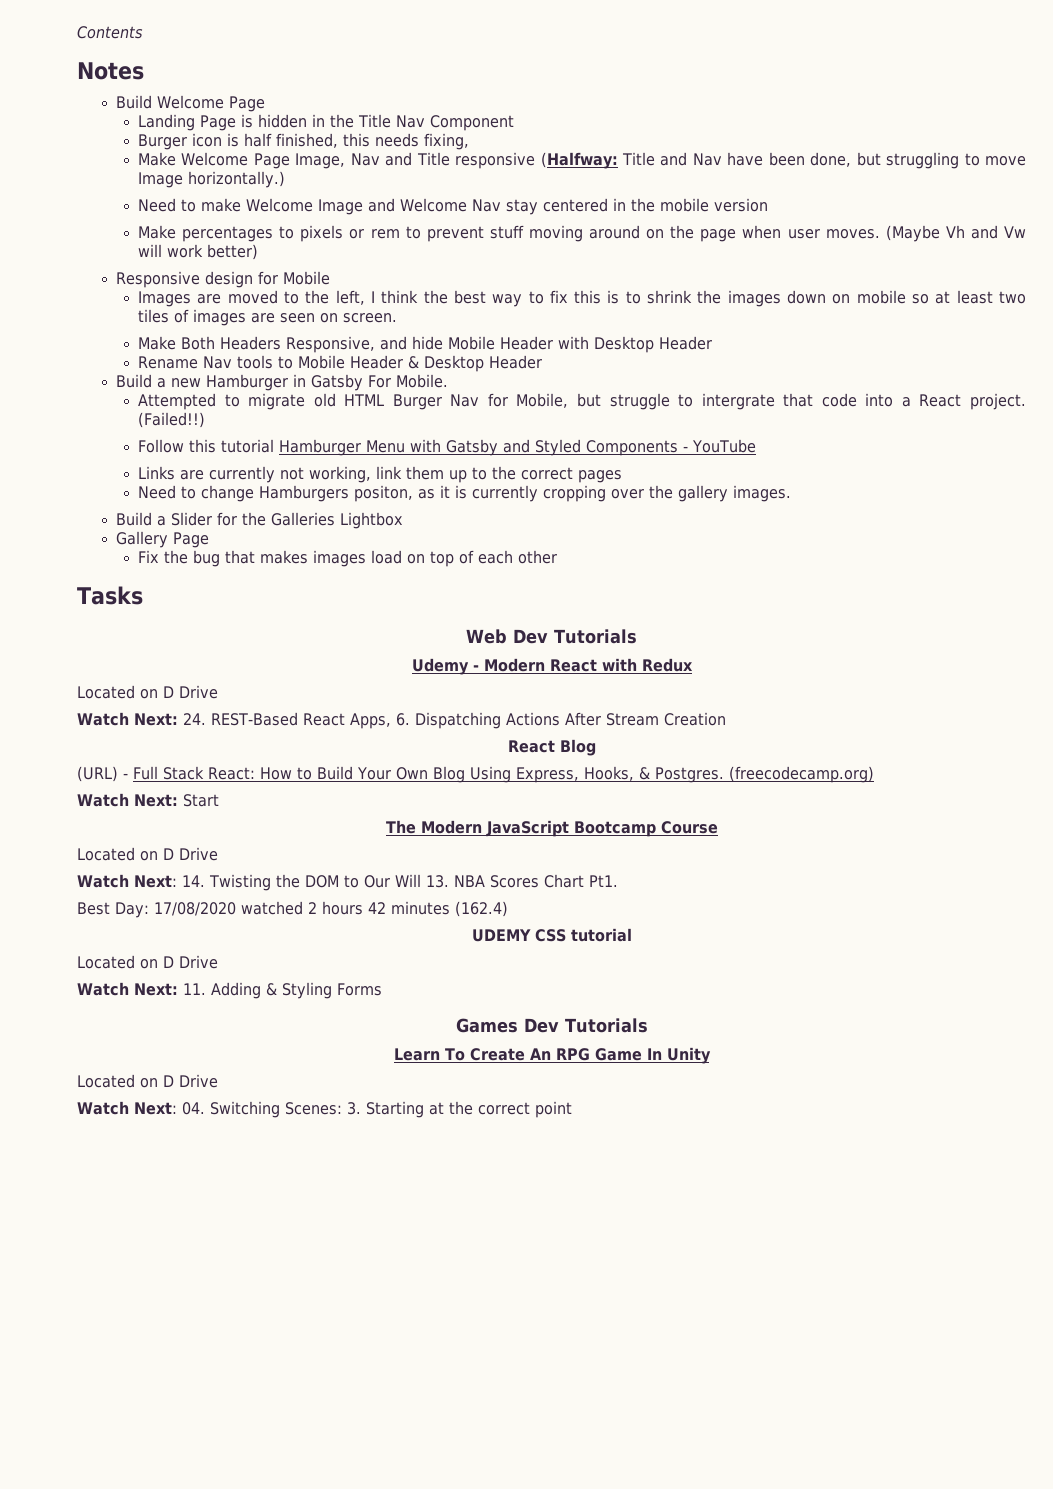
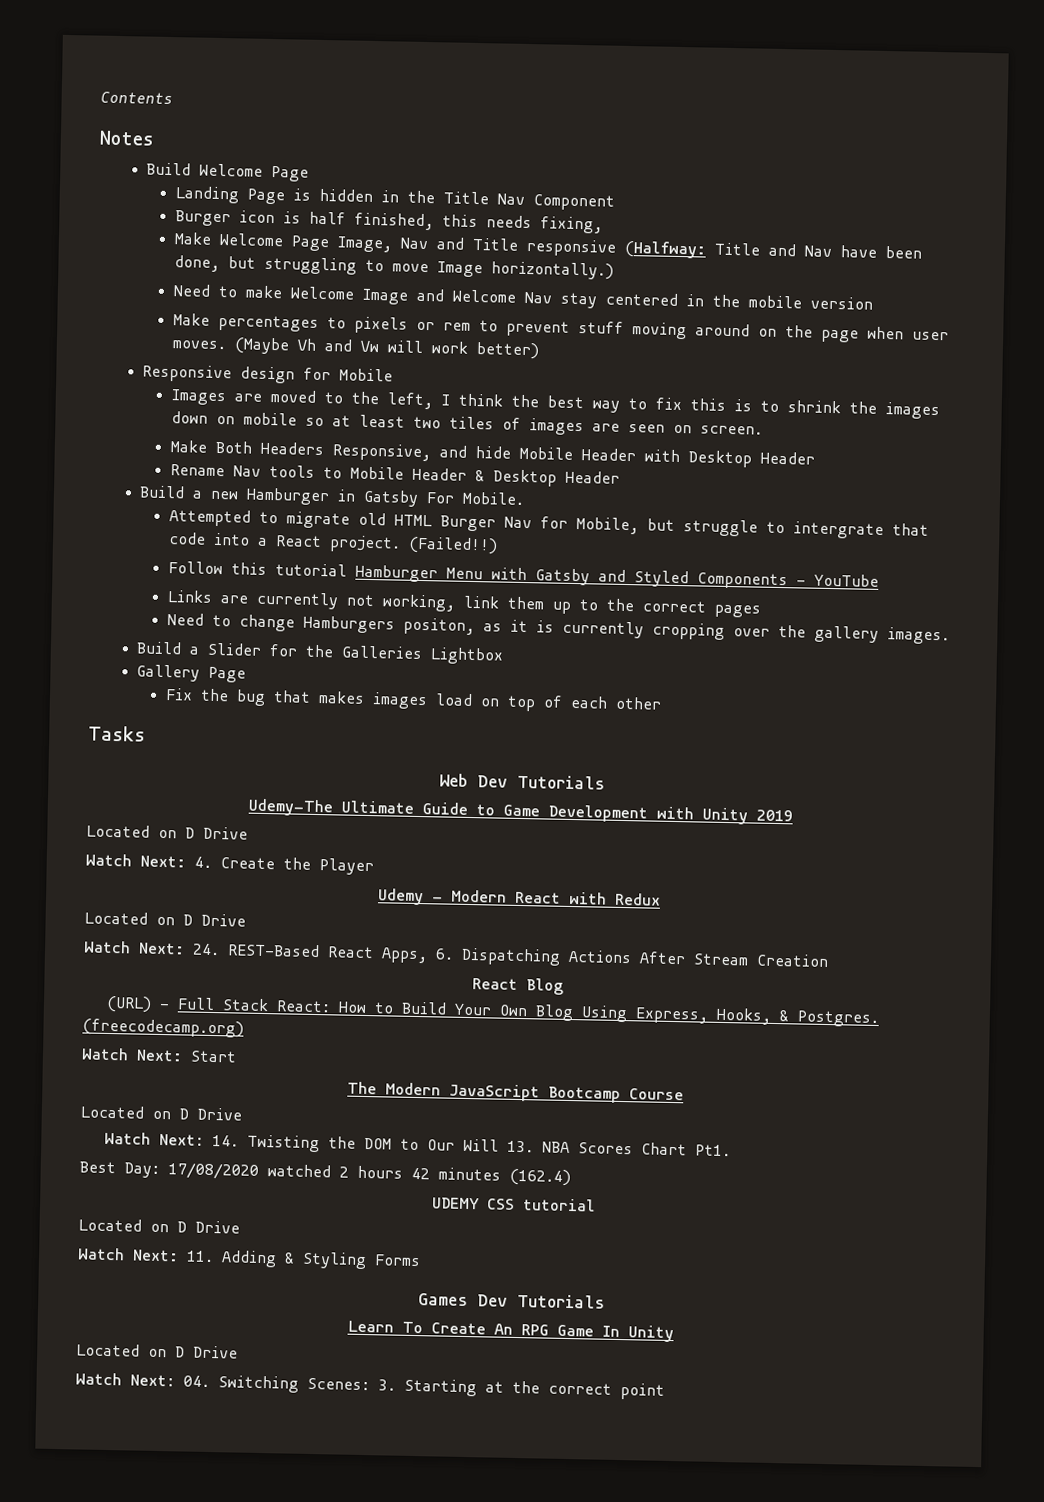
+ Udemy-The Ultimate Guide to Game Development with Unity 2019
+ Located on D Drive
+ Watch Next: 4. Create the Player

